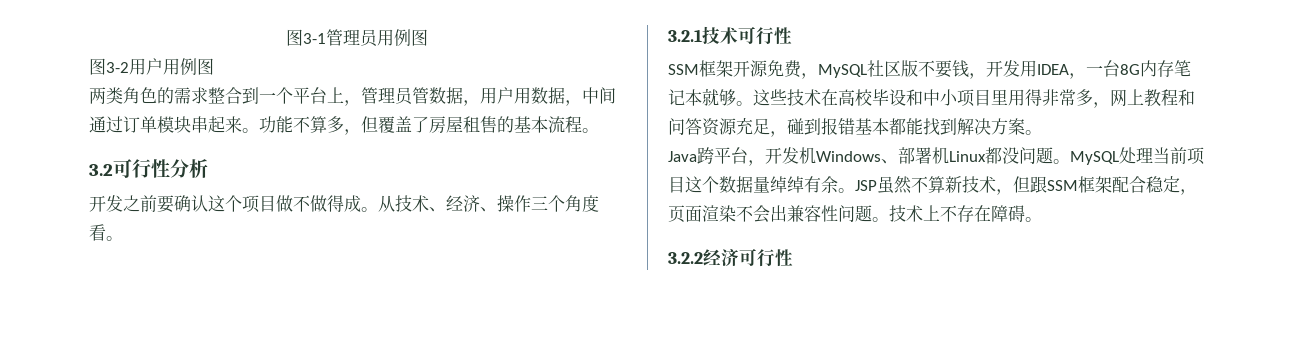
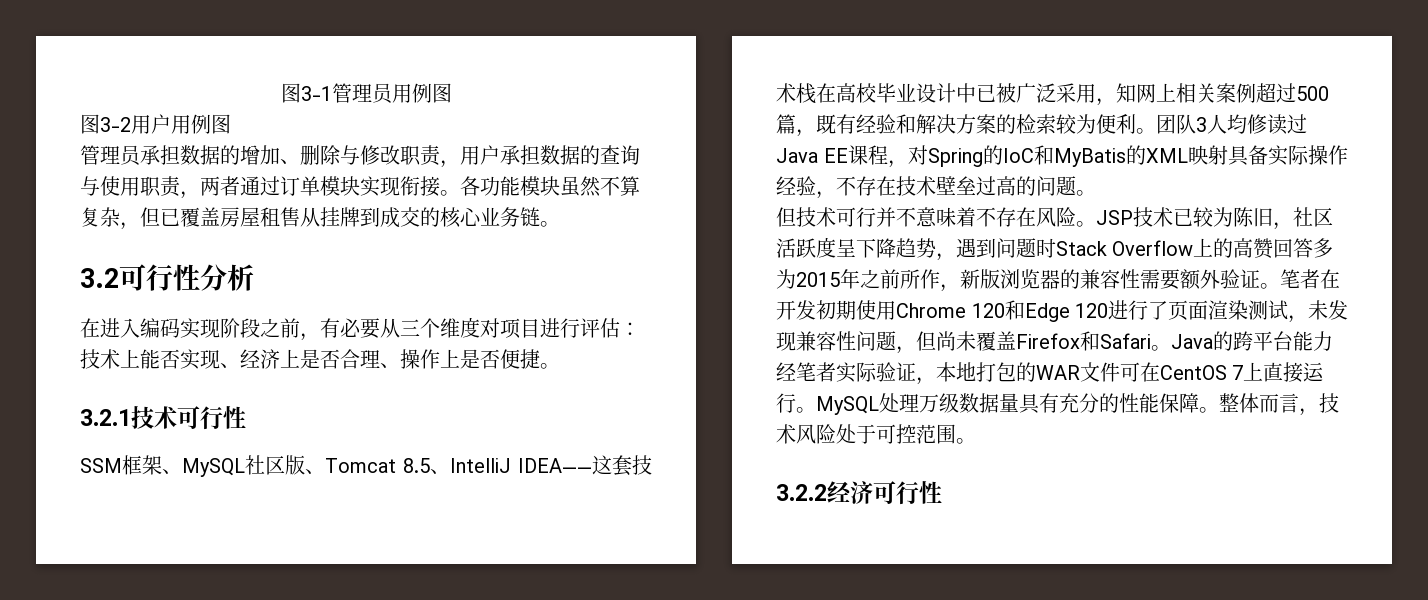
- 两类角色的需求整合到一个平台上，管理员管数据，用户用数据，中间通过订单模块串起来。功能不算多，但覆盖了房屋租售的基本流程。
+ 管理员承担数据的增加、删除与修改职责，用户承担数据的查询与使用职责，两者通过订单模块实现衔接。各功能模块虽然不算复杂，但已覆盖房屋租售从挂牌到成交的核心业务链。
  3.2可行性分析
- 开发之前要确认这个项目做不做得成。从技术、经济、操作三个角度看。
+ 在进入编码实现阶段之前，有必要从三个维度对项目进行评估：技术上能否实现、经济上是否合理、操作上是否便捷。
- SSM框架开源免费，MySQL社区版不要钱，开发用IDEA，一台8G内存笔记本就够。这些技术在高校毕设和中小项目里用得非常多，网上教程和问答资源充足，碰到报错基本都能找到解决方案。
- Java跨平台，开发机Windows、部署机Linux都没问题。MySQL处理当前项目这个数据量绰绰有余。JSP虽然不算新技术，但跟SSM框架配合稳定，页面渲染不会出兼容性问题。技术上不存在障碍。
+ SSM框架、MySQL社区版、Tomcat 8.5、IntelliJ IDEA——这套技术栈在高校毕业设计中已被广泛采用，知网上相关案例超过500篇，既有经验和解决方案的检索较为便利。团队3人均修读过Java EE课程，对Spring的IoC和MyBatis的XML映射具备实际操作经验，不存在技术壁垒过高的问题。
+ 但技术可行并不意味着不存在风险。JSP技术已较为陈旧，社区活跃度呈下降趋势，遇到问题时Stack Overflow上的高赞回答多为2015年之前所作，新版浏览器的兼容性需要额外验证。笔者在开发初期使用Chrome 120和Edge 120进行了页面渲染测试，未发现兼容性问题，但尚未覆盖Firefox和Safari。Java的跨平台能力经笔者实际验证，本地打包的WAR文件可在CentOS 7上直接运行。MySQL处理万级数据量具有充分的性能保障。整体而言，技术风险处于可控范围。

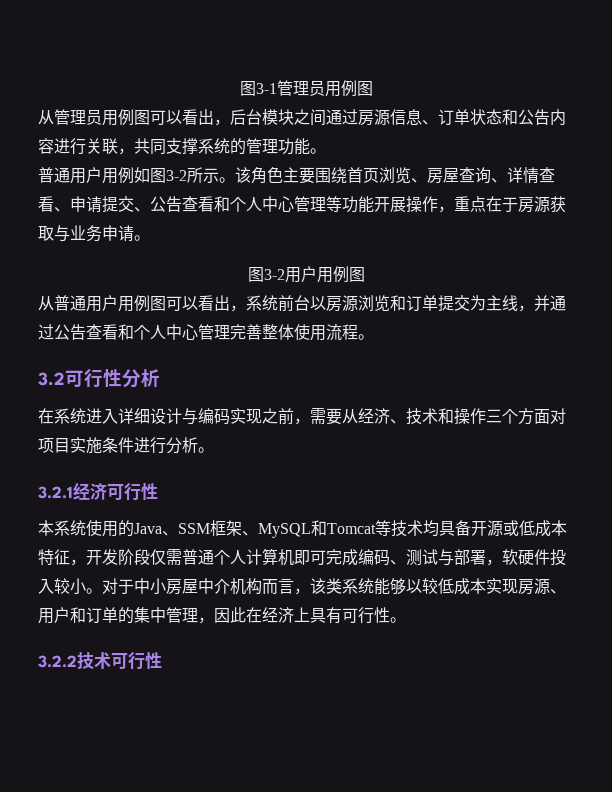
+ 从管理员用例图可以看出，后台模块之间通过房源信息、订单状态和公告内容进行关联，共同支撑系统的管理功能。
+ 普通用户用例如图3-2所示。该角色主要围绕首页浏览、房屋查询、详情查看、申请提交、公告查看和个人中心管理等功能开展操作，重点在于房源获取与业务申请。
  图3-2用户用例图
- 管理员承担数据的增加、删除与修改职责，用户承担数据的查询与使用职责，两者通过订单模块实现衔接。各功能模块虽然不算复杂，但已覆盖房屋租售从挂牌到成交的核心业务链。
+ 从普通用户用例图可以看出，系统前台以房源浏览和订单提交为主线，并通过公告查看和个人中心管理完善整体使用流程。
- 在进入编码实现阶段之前，有必要从三个维度对项目进行评估：技术上能否实现、经济上是否合理、操作上是否便捷。
- 3.2.1技术可行性
+ 在系统进入详细设计与编码实现之前，需要从经济、技术和操作三个方面对项目实施条件进行分析。
+ 3.2.1经济可行性
+ 本系统使用的Java、SSM框架、MySQL和Tomcat等技术均具备开源或低成本特征，开发阶段仅需普通个人计算机即可完成编码、测试与部署，软硬件投入较小。对于中小房屋中介机构而言，该类系统能够以较低成本实现房源、用户和订单的集中管理，因此在经济上具有可行性。
+ 3.2.2技术可行性
- SSM框架、MySQL社区版、Tomcat 8.5、IntelliJ IDEA——这套技术栈在高校毕业设计中已被广泛采用，知网上相关案例超过500篇，既有经验和解决方案的检索较为便利。团队3人均修读过Java EE课程，对Spring的IoC和MyBatis的XML映射具备实际操作经验，不存在技术壁垒过高的问题。
- 但技术可行并不意味着不存在风险。JSP技术已较为陈旧，社区活跃度呈下降趋势，遇到问题时Stack Overflow上的高赞回答多为2015年之前所作，新版浏览器的兼容性需要额外验证。笔者在开发初期使用Chrome 120和Edge 120进行了页面渲染测试，未发现兼容性问题，但尚未覆盖Firefox和Safari。Java的跨平台能力经笔者实际验证，本地打包的WAR文件可在CentOS 7上直接运行。MySQL处理万级数据量具有充分的性能保障。整体而言，技术风险处于可控范围。
- 3.2.2经济可行性

